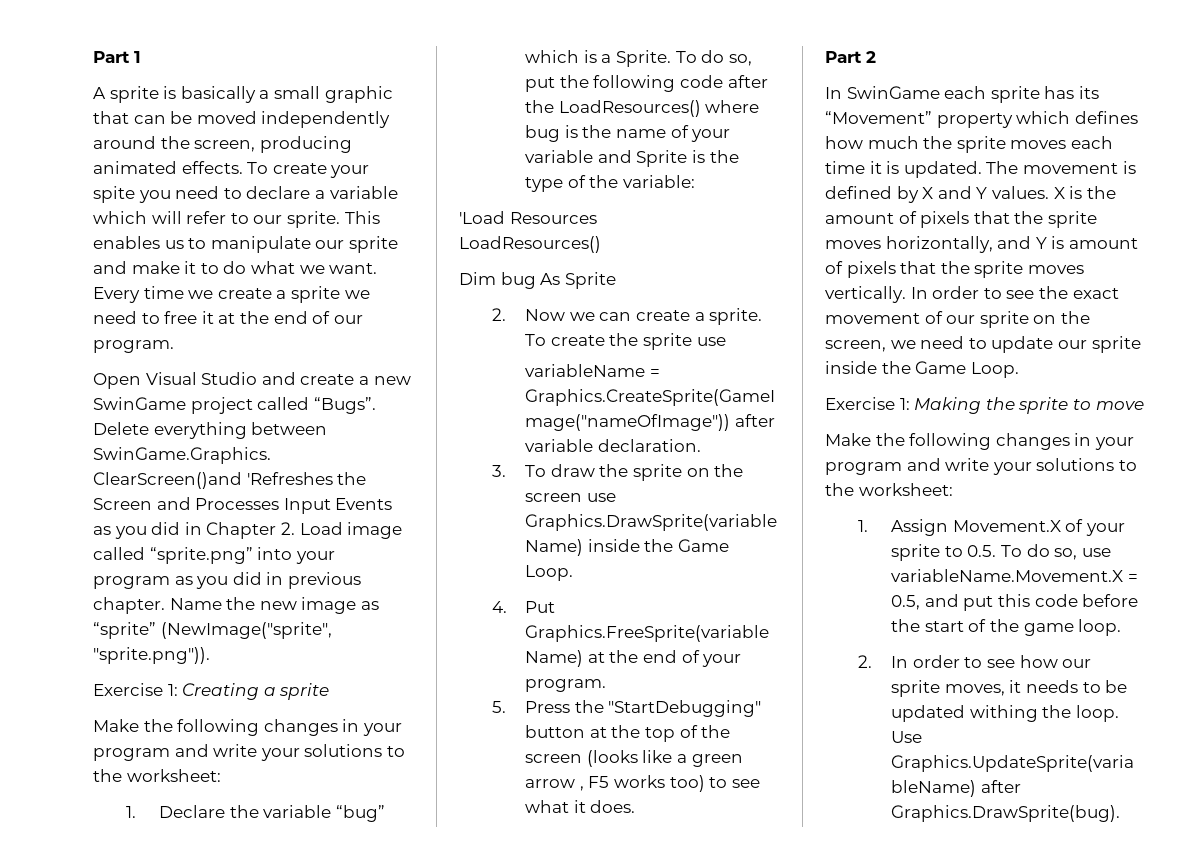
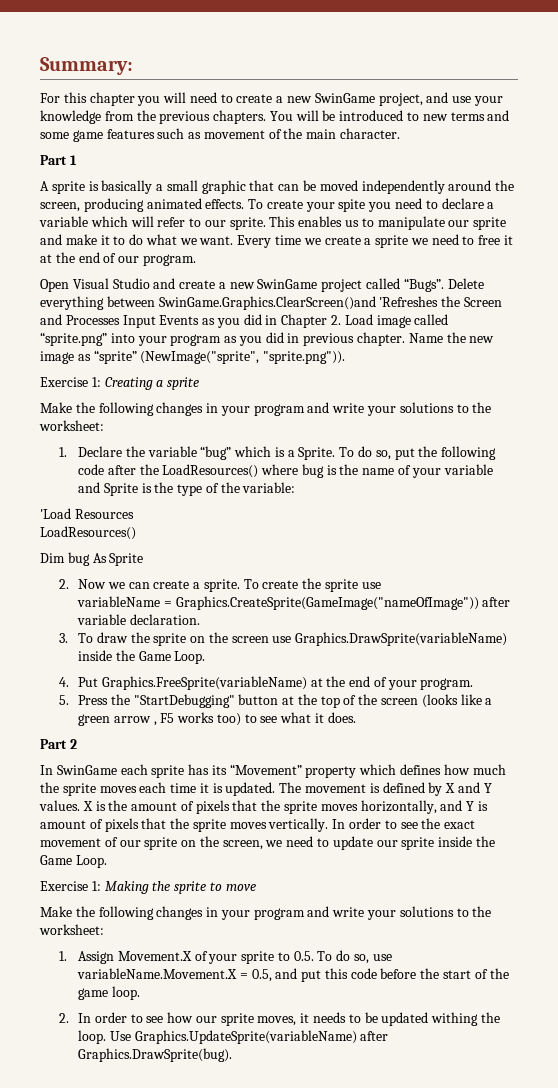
+ Summary:
+ For this chapter you will need to create a new SwinGame project, and use your knowledge from the previous chapters. You will be introduced to new terms and some game features such as movement of the main character.

